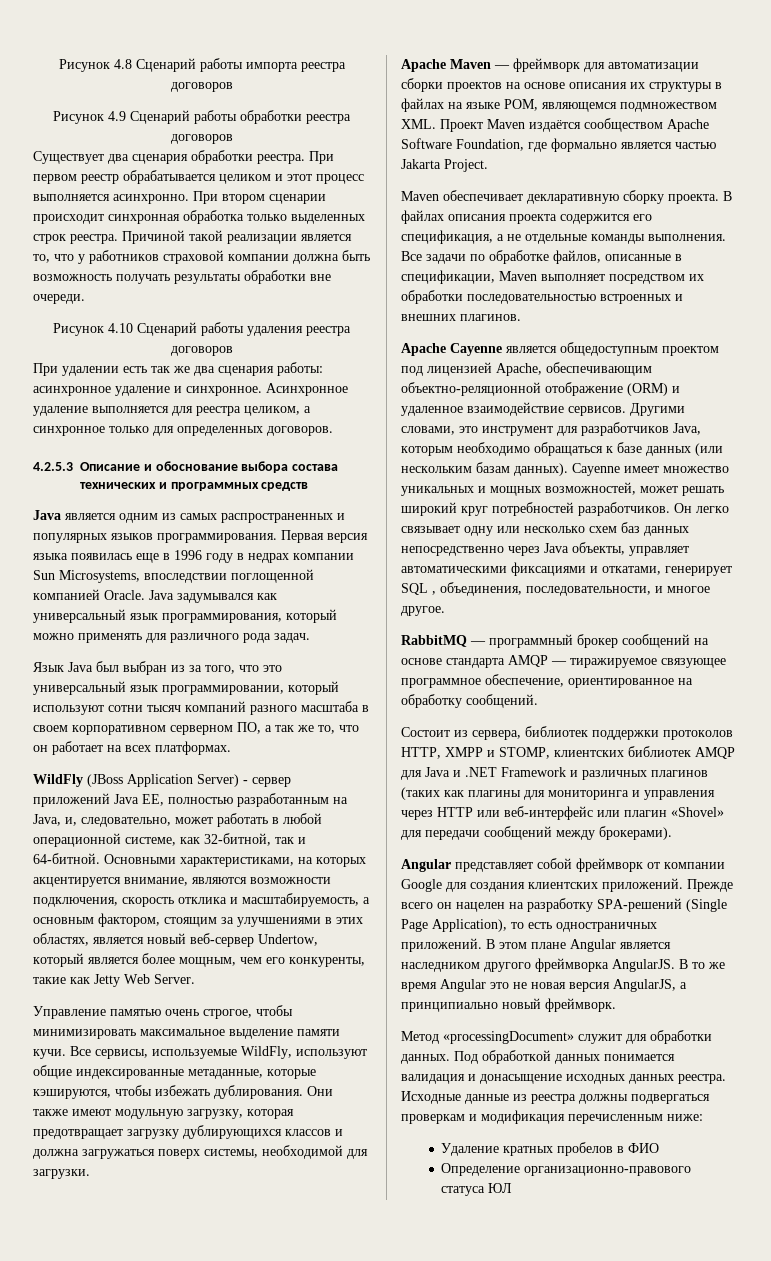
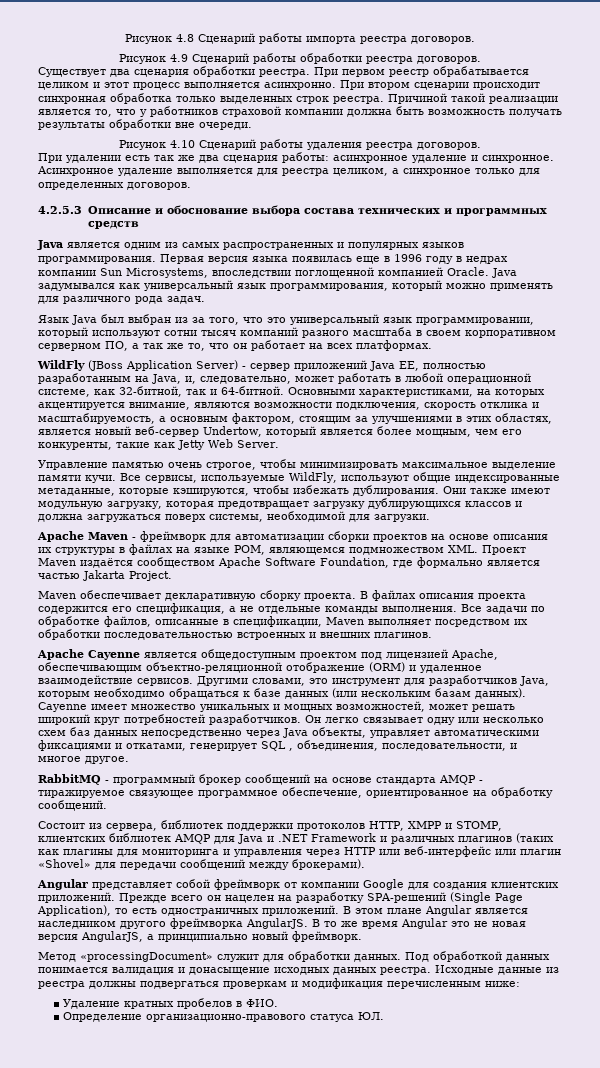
- Рисунок 4.8 Сценарий работы импорта реестра договоров
+ Рисунок 4.8 Сценарий работы импорта реестра договоров.
- Рисунок 4.9 Сценарий работы обработки реестра договоров
+ Рисунок 4.9 Сценарий работы обработки реестра договоров.
- Рисунок 4.10 Сценарий работы удаления реестра договоров
+ Рисунок 4.10 Сценарий работы удаления реестра договоров.
- Apache Maven — фреймворк для автоматизации сборки проектов на основе описания их структуры в файлах на языке POM, являющемся подмножеством XML. Проект Maven издаётся сообществом Apache Software Foundation, где формально является частью Jakarta Project.
+ Apache Maven - фреймворк для автоматизации сборки проектов на основе описания их структуры в файлах на языке POM, являющемся подмножеством XML. Проект Maven издаётся сообществом Apache Software Foundation, где формально является частью Jakarta Project.
- RabbitMQ — программный брокер сообщений на основе стандарта AMQP — тиражируемое связующее программное обеспечение, ориентированное на обработку сообщений.
+ RabbitMQ - программный брокер сообщений на основе стандарта AMQP - тиражируемое связующее программное обеспечение, ориентированное на обработку сообщений.
- Удаление кратных пробелов в ФИО
+ Удаление кратных пробелов в ФИО.
- Определение организационно-правового статуса ЮЛ
+ Определение организационно-правового статуса ЮЛ.

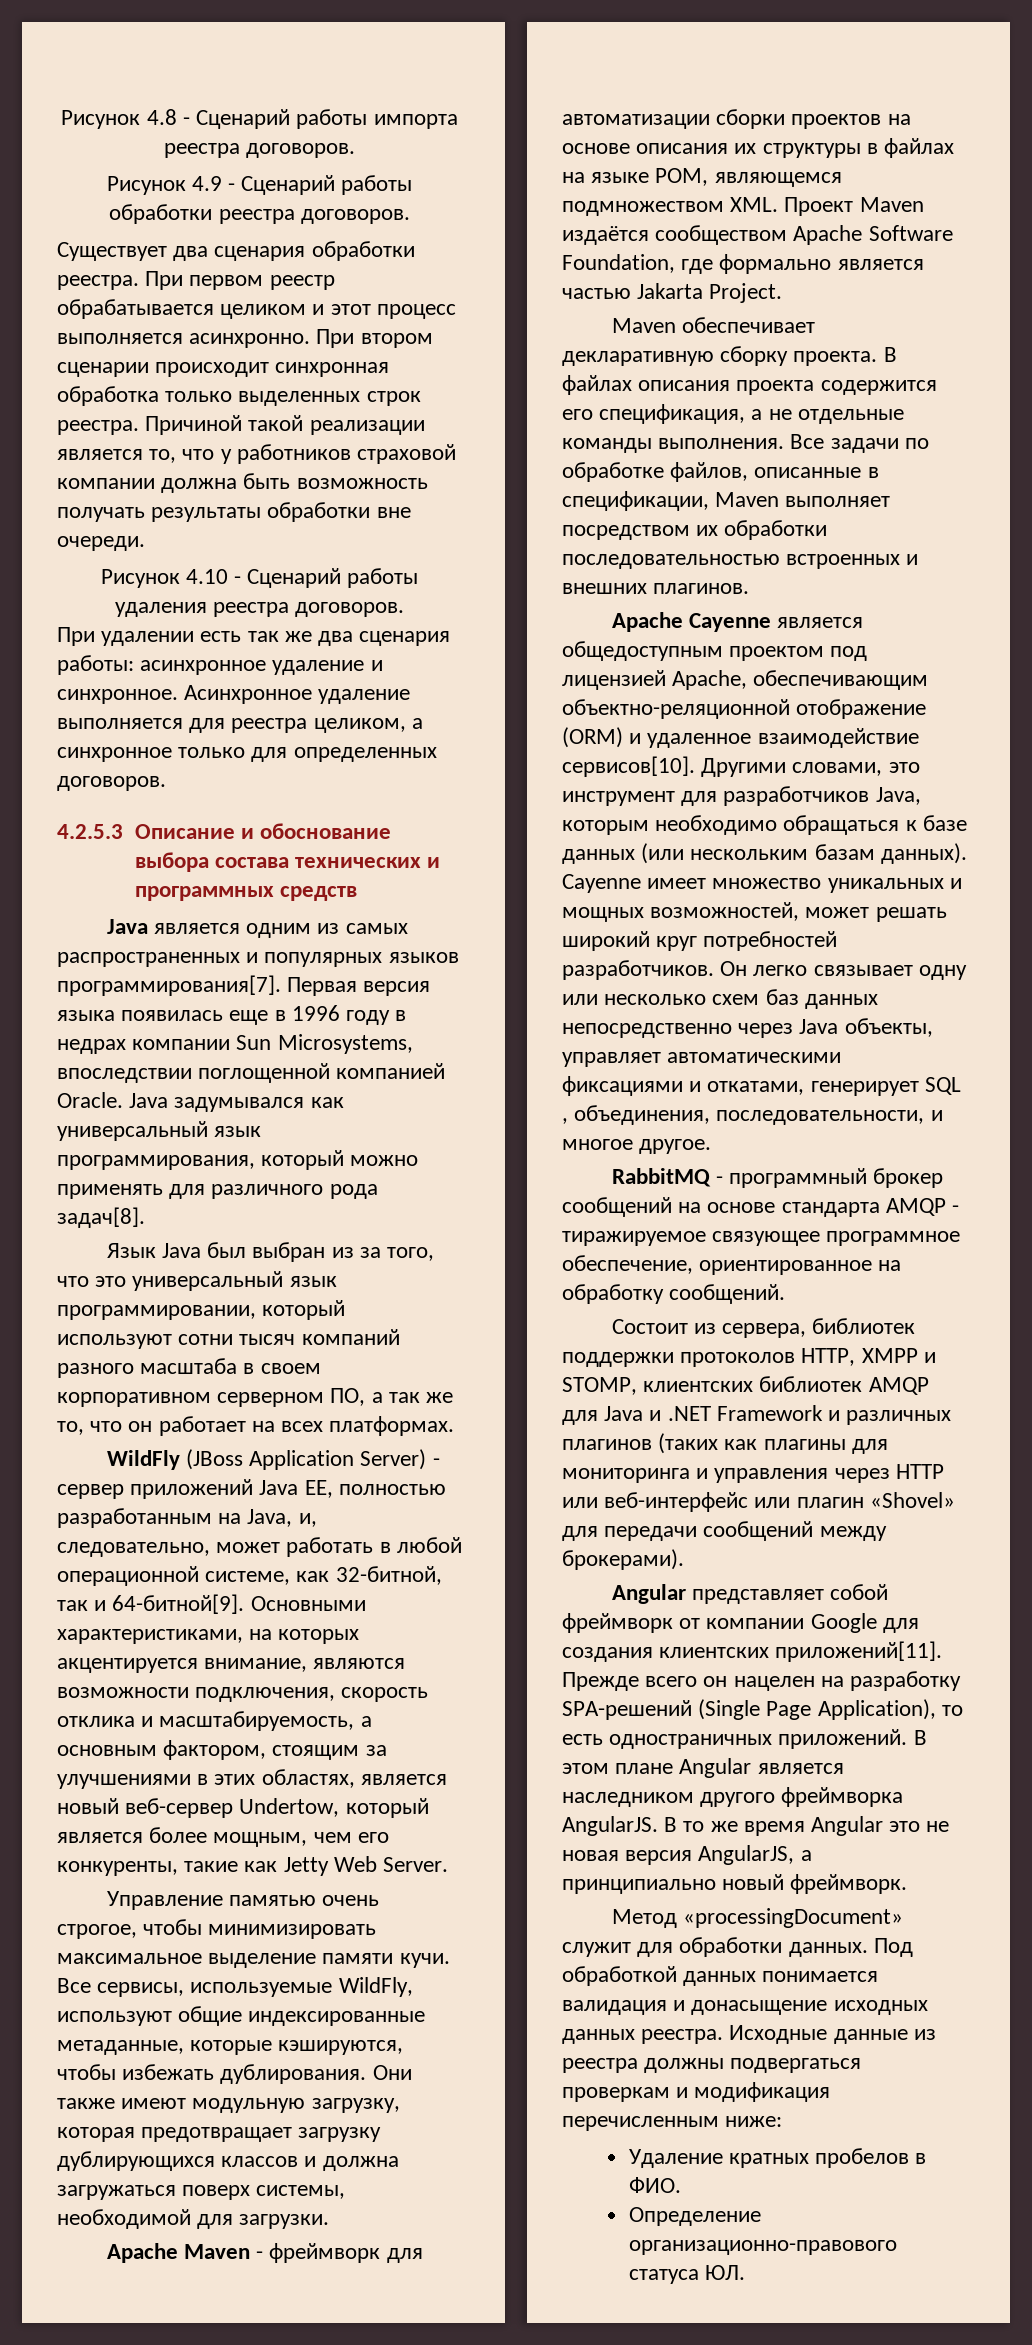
- Рисунок 4.8 Сценарий работы импорта реестра договоров.
+ Рисунок 4.8 - Сценарий работы импорта реестра договоров.
- Рисунок 4.9 Сценарий работы обработки реестра договоров.
+ Рисунок 4.9 - Сценарий работы обработки реестра договоров.
- Рисунок 4.10 Сценарий работы удаления реестра договоров.
+ Рисунок 4.10 - Сценарий работы удаления реестра договоров.
- Java является одним из самых распространенных и популярных языков программирования.
+ Java является одним из самых распространенных и популярных языков программирования[7].
- Java задумывался как универсальный язык программирования, который можно применять для различного рода задач.
+ Java задумывался как универсальный язык программирования, который можно применять для различного рода задач[8].
- WildFly (JBoss Application Server) - сервер приложений Java EE, полностью разработанным на Java, и, следовательно, может работать в любой операционной системе, как 32-битной, так и 64-битной.
+ WildFly (JBoss Application Server) - сервер приложений Java EE, полностью разработанным на Java, и, следовательно, может работать в любой операционной системе, как 32-битной, так и 64-битной[9].
- Apache Cayenne является общедоступным проектом под лицензией Apache, обеспечивающим объектно-реляционной отображение (ORM) и удаленное взаимодействие сервисов.
+ Apache Cayenne является общедоступным проектом под лицензией Apache, обеспечивающим объектно-реляционной отображение (ORM) и удаленное взаимодействие сервисов[10].
- Angular представляет собой фреймворк от компании Google для создания клиентских приложений.
+ Angular представляет собой фреймворк от компании Google для создания клиентских приложений[11].

